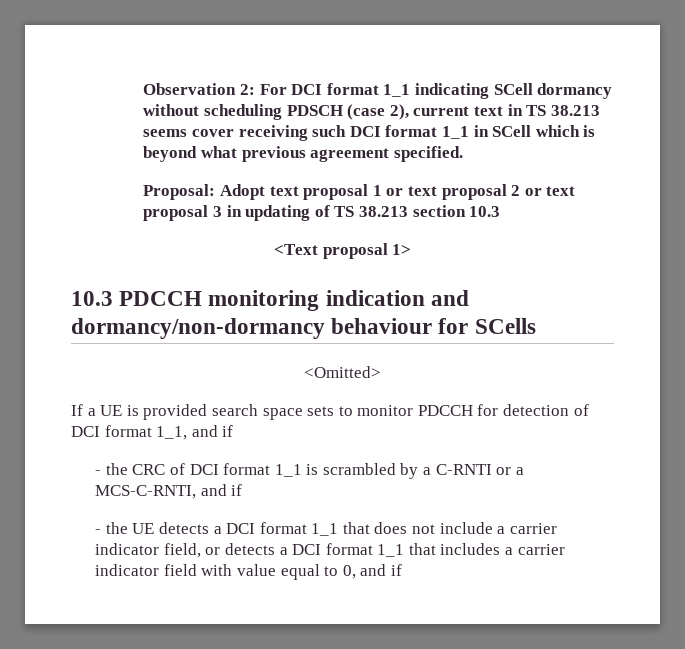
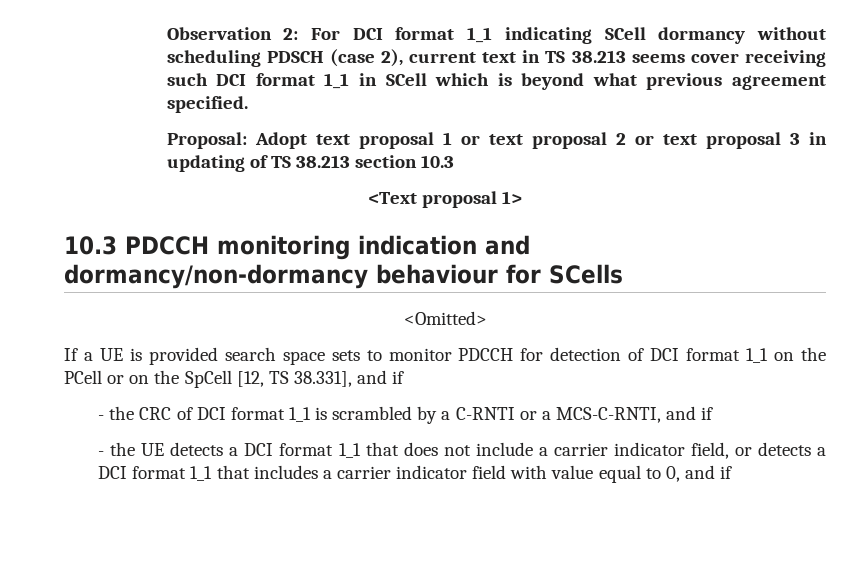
- If a UE is provided search space sets to monitor PDCCH for detection of DCI format 1_1, and if
+ If a UE is provided search space sets to monitor PDCCH for detection of DCI format 1_1 on the PCell or on the SpCell [12, TS 38.331], and if

